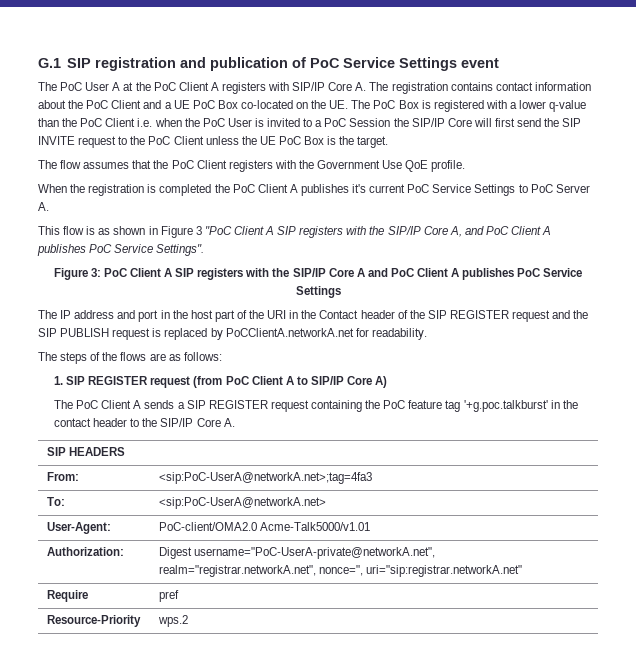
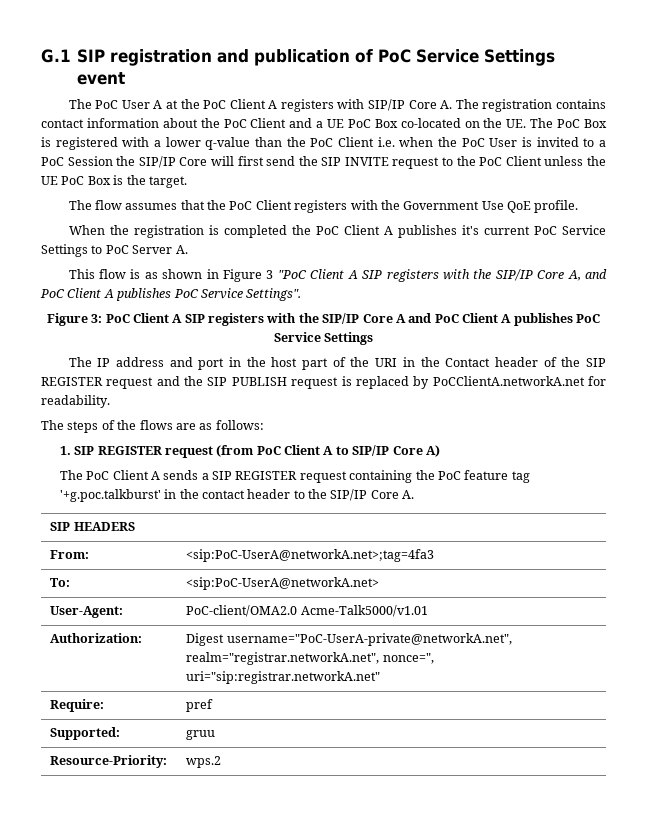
- Require | pref
+ Require: | pref
- Resource-Priority | wps.2
+ Supported: | gruu
+ Resource-Priority: | wps.2

